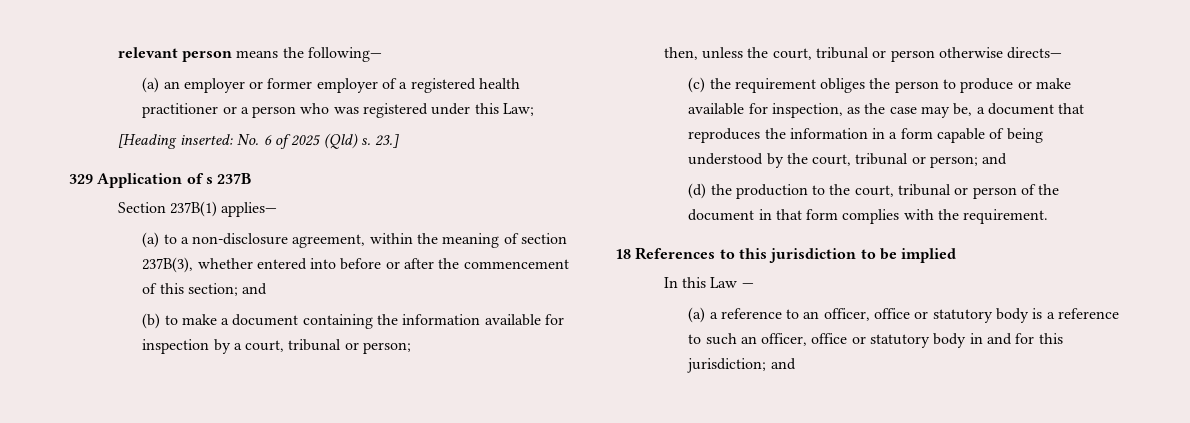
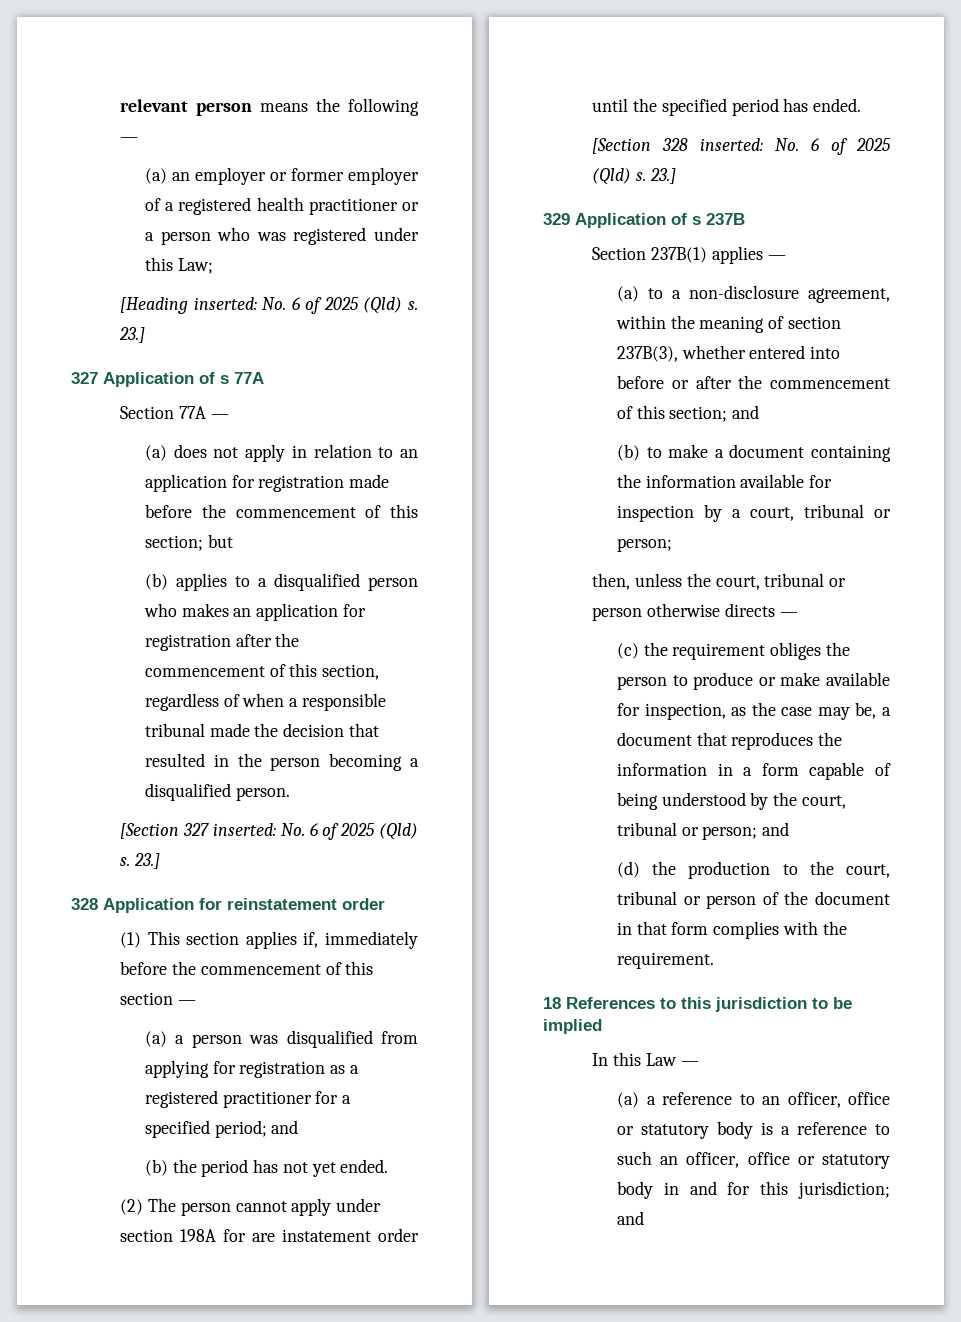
- relevant person means the following—
+ relevant person means the following —
+ 327 Application of s 77A
+ Section 77A —
+ (a) does not apply in relation to an application for registration made before the commencement of this section; but
+ (b) applies to a disqualified person who makes an application for registration after the commencement of this section, regardless of when a responsible tribunal made the decision that resulted in the person becoming a disqualified person.
+ [Section 327 inserted: No. 6 of 2025 (Qld) s. 23.]
+ 328 Application for reinstatement order
+ (1) This section applies if, immediately before the commencement of this section —
+ (a) a person was disqualified from applying for registration as a registered practitioner for a specified period; and
+ (b) the period has not yet ended.
+ (2) The person cannot apply under section 198A for are instatement order until the specified period has ended.
+ [Section 328 inserted: No. 6 of 2025 (Qld) s. 23.]
- Section 237B(1) applies—
+ Section 237B(1) applies —
- then, unless the court, tribunal or person otherwise directs—
+ then, unless the court, tribunal or person otherwise directs —

